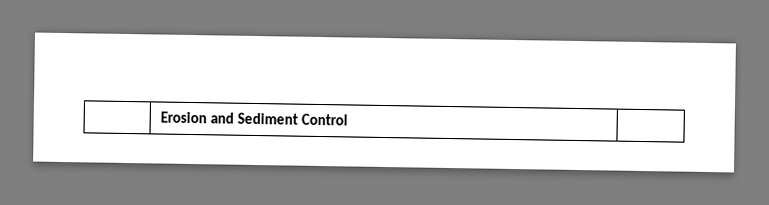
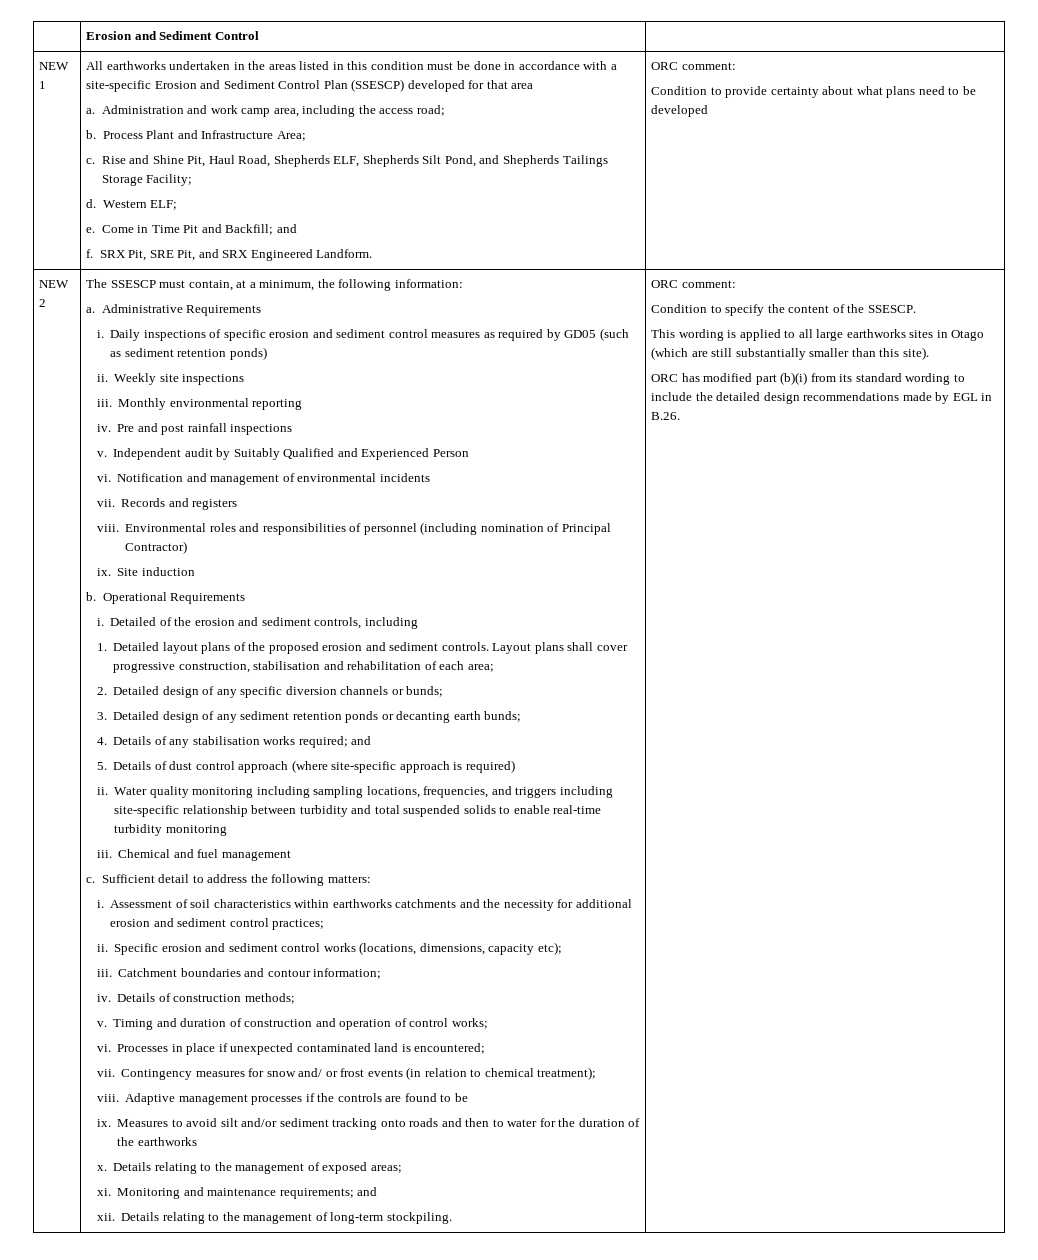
+ NEW 1 | All earthworks undertaken in the areas listed in this condition must be done in accordance with a site-specific Erosion and Sediment Control Plan (SSESCP) developed for that area
+ a. Administration and work camp area, including the access road;
+ b. Process Plant and Infrastructure Area;
+ c. Rise and Shine Pit, Haul Road, Shepherds ELF, Shepherds Silt Pond, and Shepherds Tailings Storage Facility;
+ d. Western ELF;
+ e. Come in Time Pit and Backfill; and
+ f. SRX Pit, SRE Pit, and SRX Engineered Landform. | ORC comment:
+ Condition to provide certainty about what plans need to be developed
+ NEW 2 | The SSESCP must contain, at a minimum, the following information:
+ a. Administrative Requirements
+ i. Daily inspections of specific erosion and sediment control measures as required by GD05 (such as sediment retention ponds)
+ ii. Weekly site inspections
+ iii. Monthly environmental reporting
+ iv. Pre and post rainfall inspections
+ v. Independent audit by Suitably Qualified and Experienced Person
+ vi. Notification and management of environmental incidents
+ vii. Records and registers
+ viii. Environmental roles and responsibilities of personnel (including nomination of Principal Contractor)
+ ix. Site induction
+ b. Operational Requirements
+ i. Detailed of the erosion and sediment controls, including
+ 1. Detailed layout plans of the proposed erosion and sediment controls. Layout plans shall cover progressive construction, stabilisation and rehabilitation of each area;
+ 2. Detailed design of any specific diversion channels or bunds;
+ 3. Detailed design of any sediment retention ponds or decanting earth bunds;
+ 4. Details of any stabilisation works required; and
+ 5. Details of dust control approach (where site-specific approach is required)
+ ii. Water quality monitoring including sampling locations, frequencies, and triggers including site-specific relationship between turbidity and total suspended solids to enable real-time turbidity monitoring
+ iii. Chemical and fuel management
+ c. Sufficient detail to address the following matters:
+ i. Assessment of soil characteristics within earthworks catchments and the necessity for additional erosion and sediment control practices;
+ ii. Specific erosion and sediment control works (locations, dimensions, capacity etc);
+ iii. Catchment boundaries and contour information;
+ iv. Details of construction methods;
+ v. Timing and duration of construction and operation of control works;
+ vi. Processes in place if unexpected contaminated land is encountered;
+ vii. Contingency measures for snow and/ or frost events (in relation to chemical treatment);
+ viii. Adaptive management processes if the controls are found to be
+ ix. Measures to avoid silt and/or sediment tracking onto roads and then to water for the duration of the earthworks
+ x. Details relating to the management of exposed areas;
+ xi. Monitoring and maintenance requirements; and
+ xii. Details relating to the management of long-term stockpiling. | ORC comment:
+ Condition to specify the content of the SSESCP.
+ This wording is applied to all large earthworks sites in Otago (which are still substantially smaller than this site).
+ ORC has modified part (b)(i) from its standard wording to include the detailed design recommendations made by EGL in B.26.

